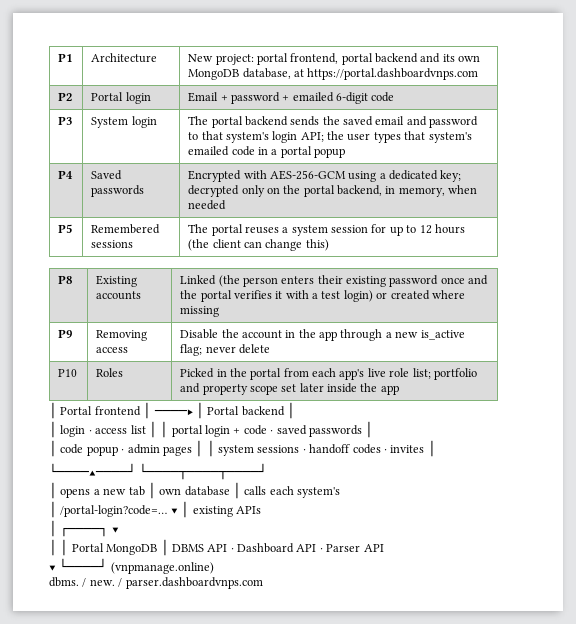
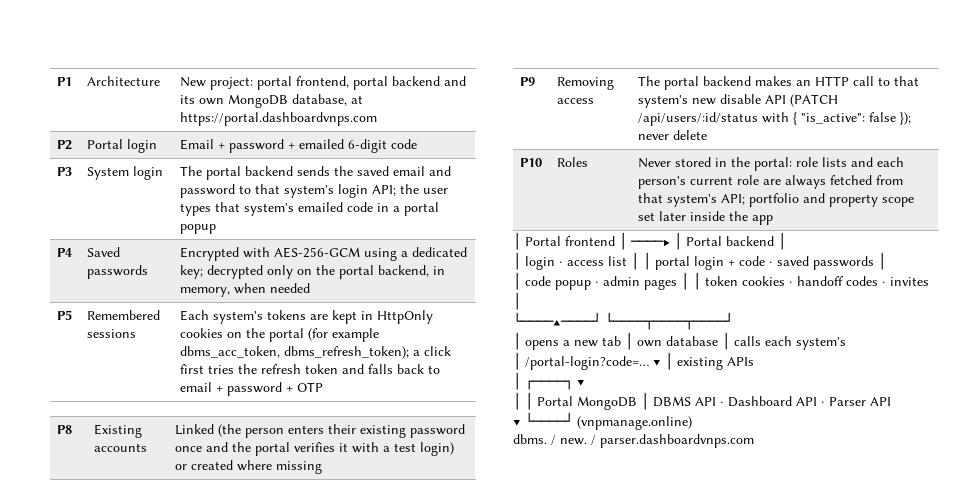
- P5 | Remembered sessions | The portal reuses a system session for up to 12 hours (the client can change this)
+ P5 | Remembered sessions | Each system's tokens are kept in HttpOnly cookies on the portal (for example dbms_acc_token, dbms_refresh_token); a click first tries the refresh token and falls back to email + password + OTP
- P9 | Removing access | Disable the account in the app through a new is_active flag; never delete
- P10 | Roles | Picked in the portal from each app's live role list; portfolio and property scope set later inside the app
+ P9 | Removing access | The portal backend makes an HTTP call to that system's new disable API (PATCH /api/users/:id/status with { "is_active": false }); never delete
+ P10 | Roles | Never stored in the portal: role lists and each person's current role are always fetched from that system's API; portfolio and property scope set later inside the app
- │ code popup · admin pages │ │ system sessions · handoff codes · invites │
+ │ code popup · admin pages │ │ token cookies · handoff codes · invites │

